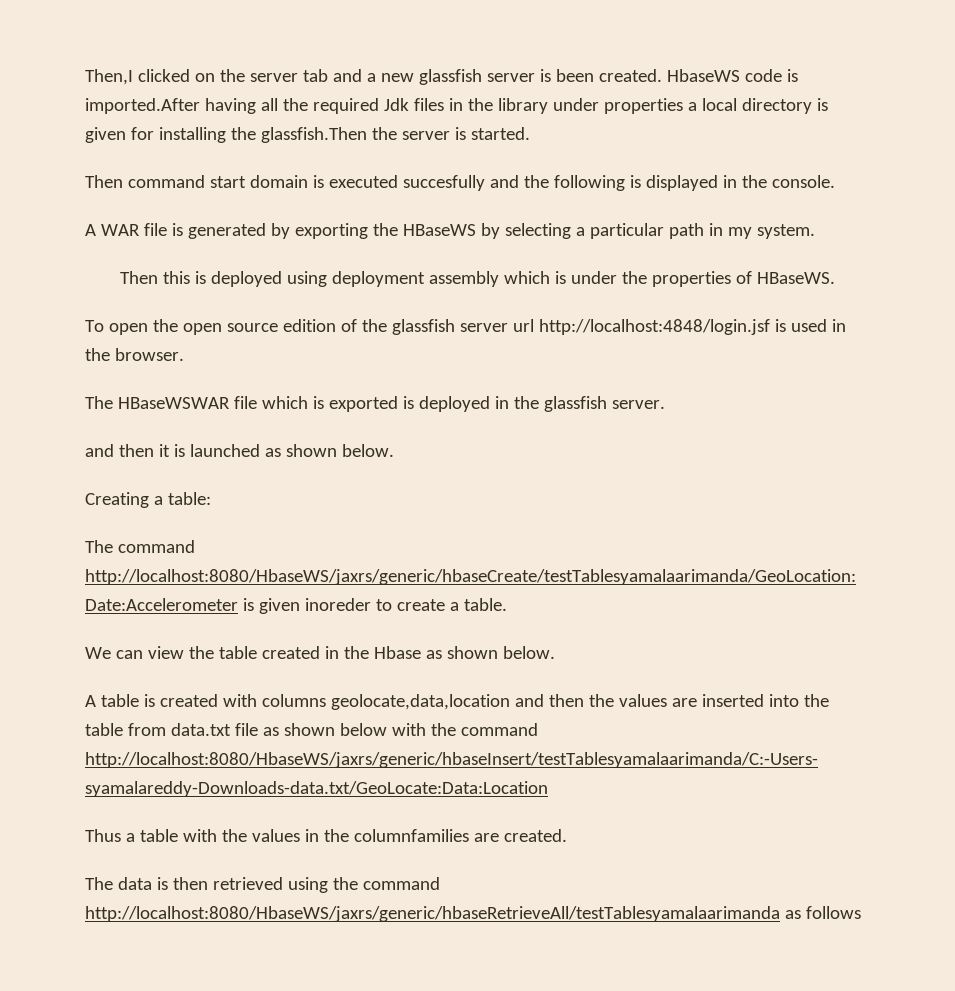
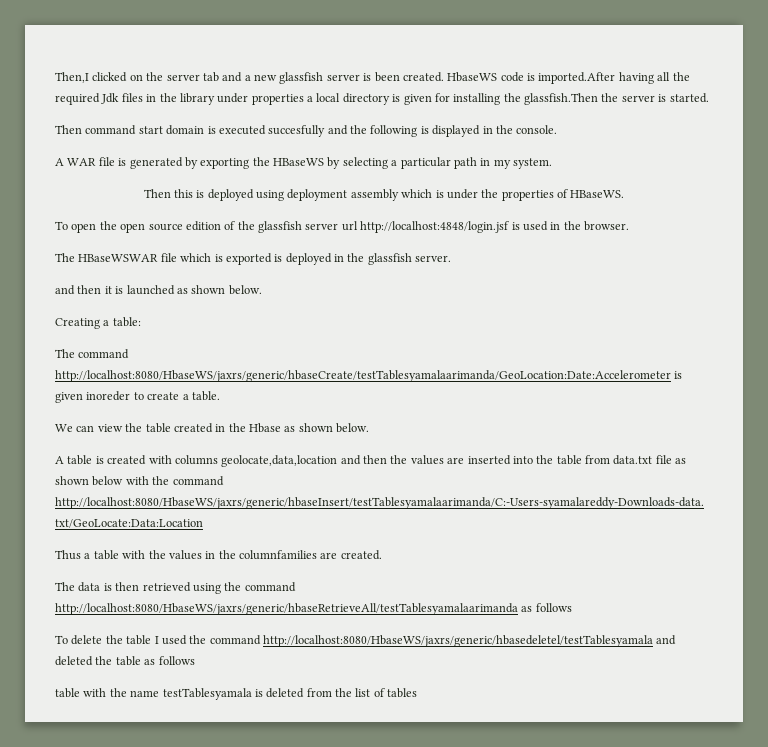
+ To delete the table I used the command http://localhost:8080/HbaseWS/jaxrs/generic/hbasedeletel/testTablesyamala and deleted the table as follows
+ table with the name testTablesyamala is deleted from the list of tables

